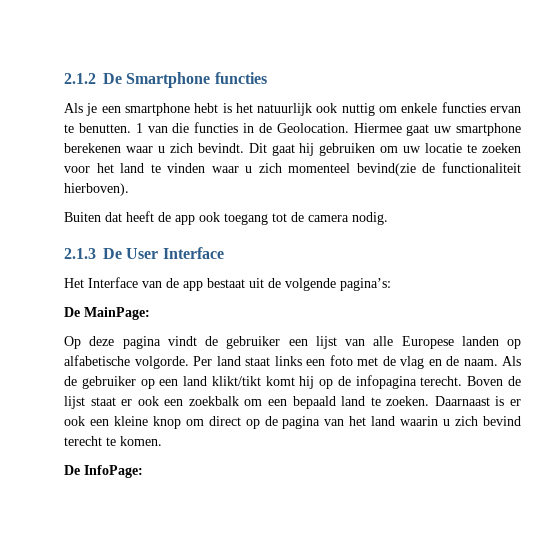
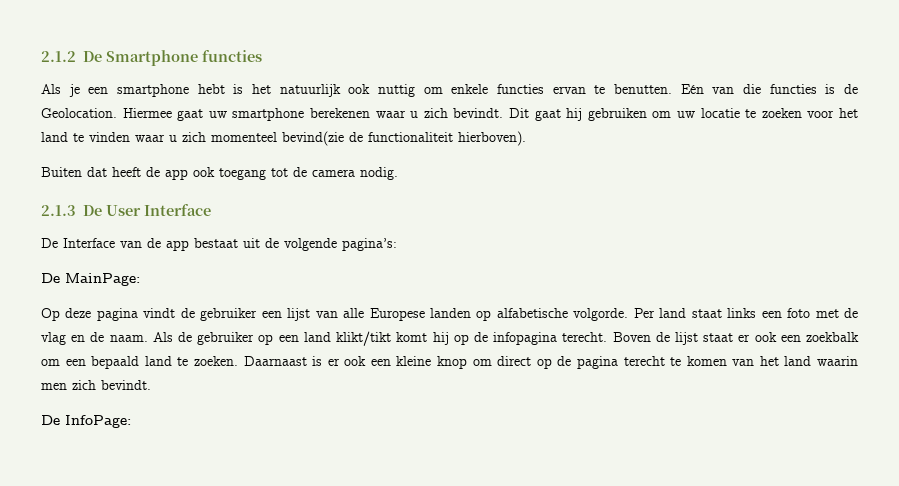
- 1 van die functies in de Geolocation.
+ Eén van die functies is de Geolocation.
- Het Interface van de app bestaat uit de volgende pagina’s:
+ De Interface van de app bestaat uit de volgende pagina’s:
- Daarnaast is er ook een kleine knop om direct op de pagina van het land waarin u zich bevind terecht te komen.
+ Daarnaast is er ook een kleine knop om direct op de pagina terecht te komen van het land waarin men zich bevindt.

